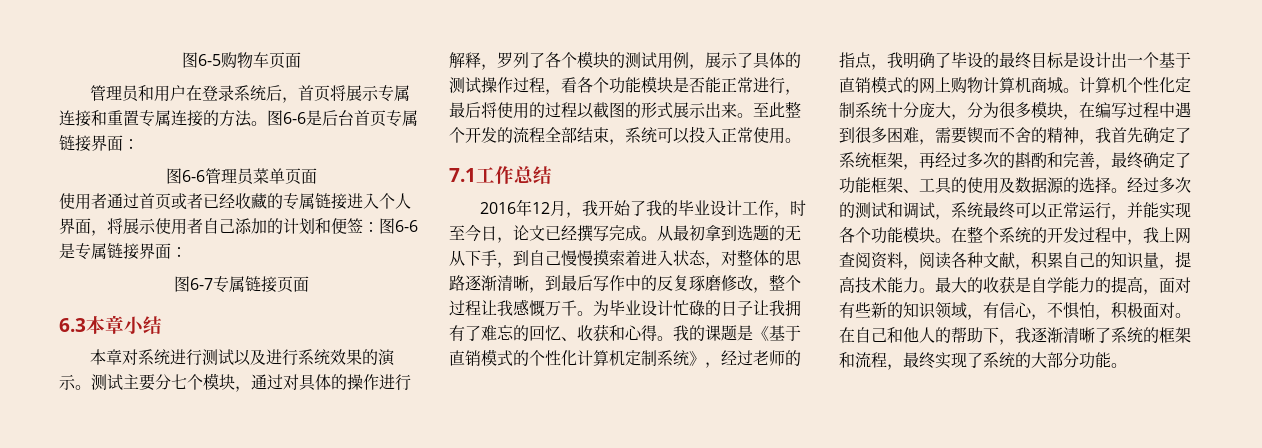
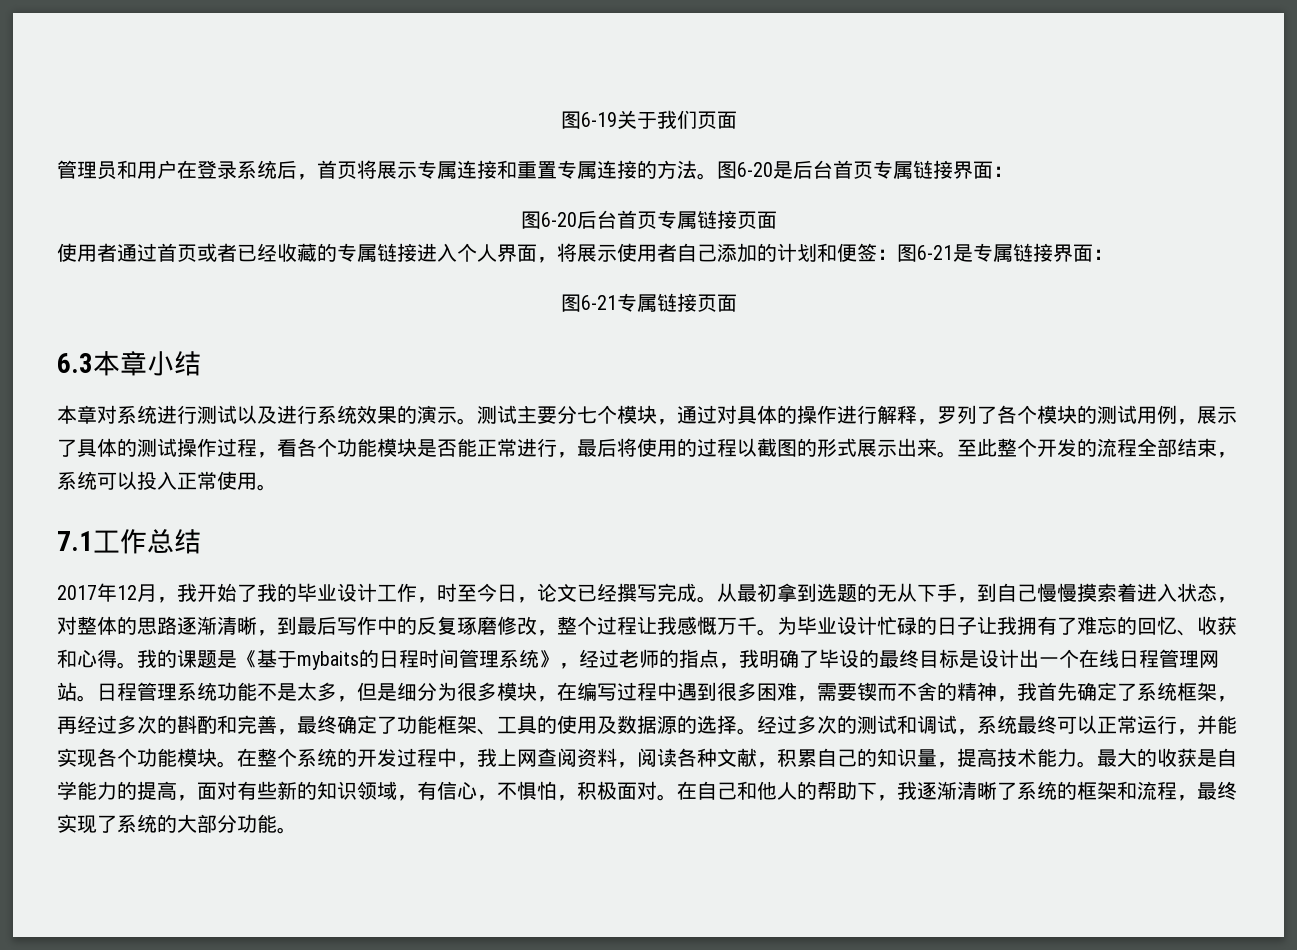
- 图6-5购物车页面
+ 图6-19关于我们页面
- 图6-6是后台首页专属链接界面：
+ 图6-20是后台首页专属链接界面：
- 图6-6管理员菜单页面
+ 图6-20后台首页专属链接页面
- 使用者通过首页或者已经收藏的专属链接进入个人界面，将展示使用者自己添加的计划和便签：图6-6是专属链接界面：
+ 使用者通过首页或者已经收藏的专属链接进入个人界面，将展示使用者自己添加的计划和便签：图6-21是专属链接界面：
- 图6-7专属链接页面
+ 图6-21专属链接页面
- 2016年12月，我开始了我的毕业设计工作，时至今日，论文已经撰写完成。
+ 2017年12月，我开始了我的毕业设计工作，时至今日，论文已经撰写完成。
- 我的课题是《基于直销模式的个性化计算机定制系统》，经过老师的指点，我明确了毕设的最终目标是设计出一个基于直销模式的网上购物计算机商城。计算机个性化定制系统十分庞大，分为很多模块，在编写过程中遇到很多困难，需要锲而不舍的精神，我首先确定了系统框架，再经过多次的斟酌和完善，最终确定了功能框架、工具的使用及数据源的选择。
+ 我的课题是《基于mybaits的日程时间管理系统》，经过老师的指点，我明确了毕设的最终目标是设计出一个在线日程管理网站。日程管理系统功能不是太多，但是细分为很多模块，在编写过程中遇到很多困难，需要锲而不舍的精神，我首先确定了系统框架，再经过多次的斟酌和完善，最终确定了功能框架、工具的使用及数据源的选择。

